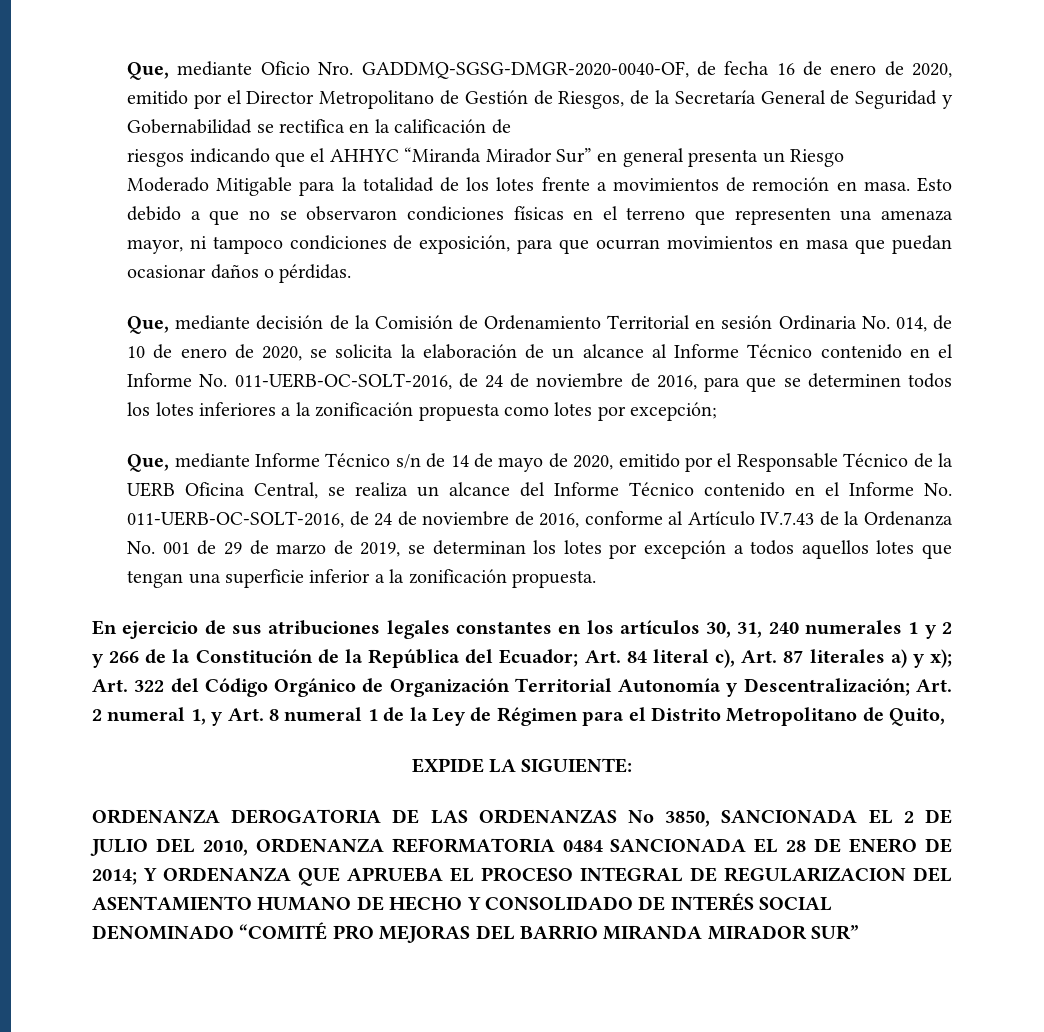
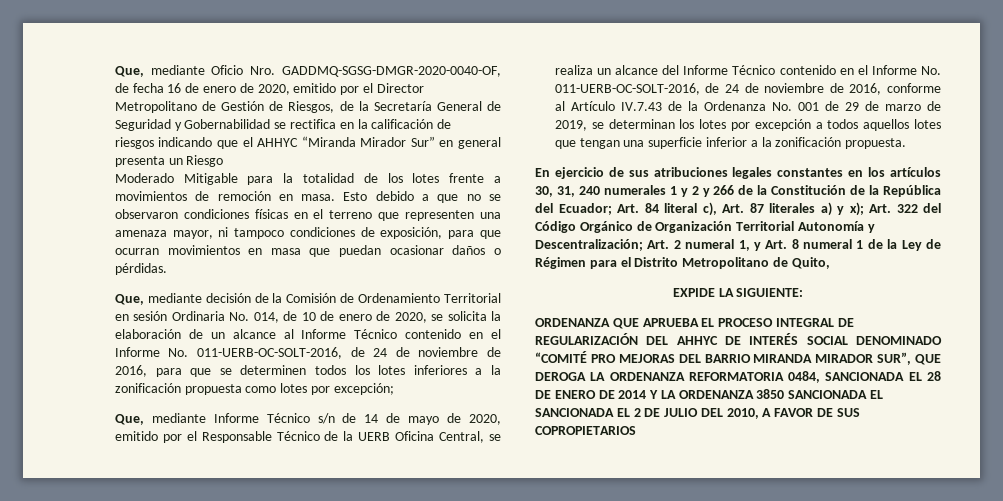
- ORDENANZA DEROGATORIA DE LAS ORDENANZAS No 3850, SANCIONADA EL 2 DE JULIO DEL 2010, ORDENANZA REFORMATORIA 0484 SANCIONADA EL 28 DE ENERO DE 2014; Y ORDENANZA QUE APRUEBA EL PROCESO INTEGRAL DE REGULARIZACION DEL ASENTAMIENTO HUMANO DE HECHO Y CONSOLIDADO DE INTERÉS SOCIAL DENOMINADO “COMITÉ PRO MEJORAS DEL BARRIO MIRANDA MIRADOR SUR”
+ ORDENANZA QUE APRUEBA EL PROCESO INTEGRAL DE REGULARIZACIÓN DEL AHHYC DE INTERÉS SOCIAL DENOMINADO “COMITÉ PRO MEJORAS DEL BARRIO MIRANDA MIRADOR SUR”, QUE DEROGA LA ORDENANZA REFORMATORIA 0484, SANCIONADA EL 28 DE ENERO DE 2014 Y LA ORDENANZA 3850 SANCIONADA EL SANCIONADA EL 2 DE JULIO DEL 2010, A FAVOR DE SUS COPROPIETARIOS

